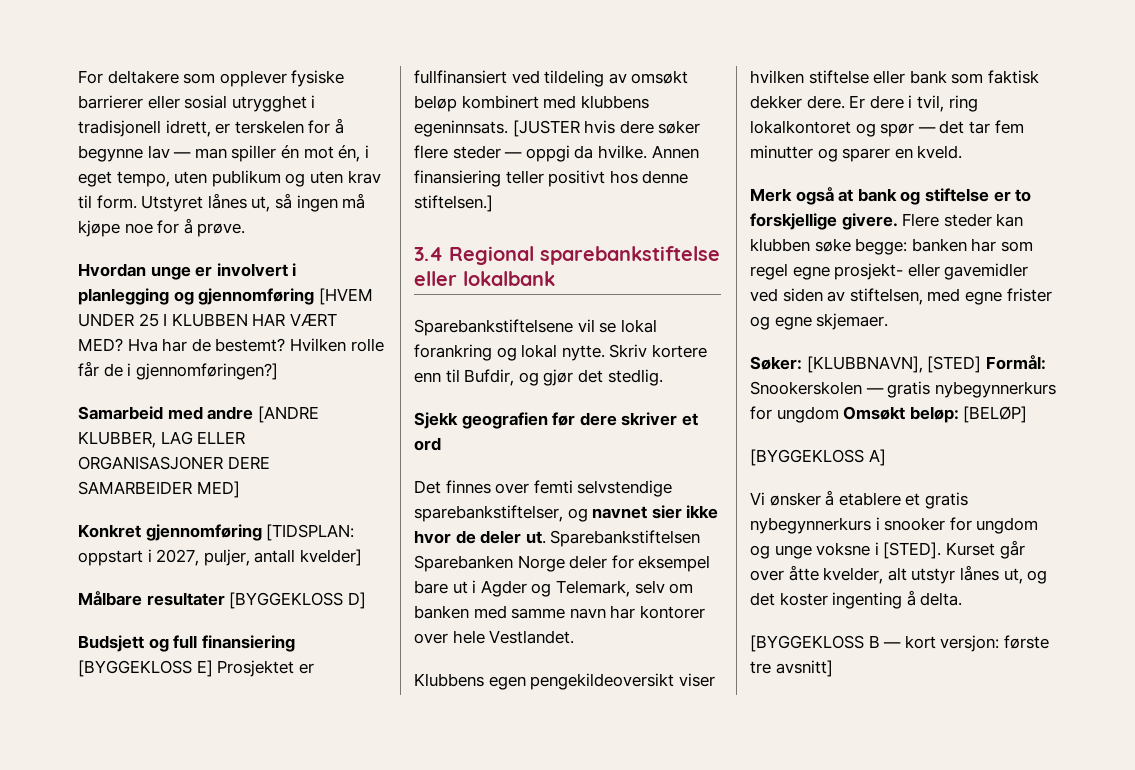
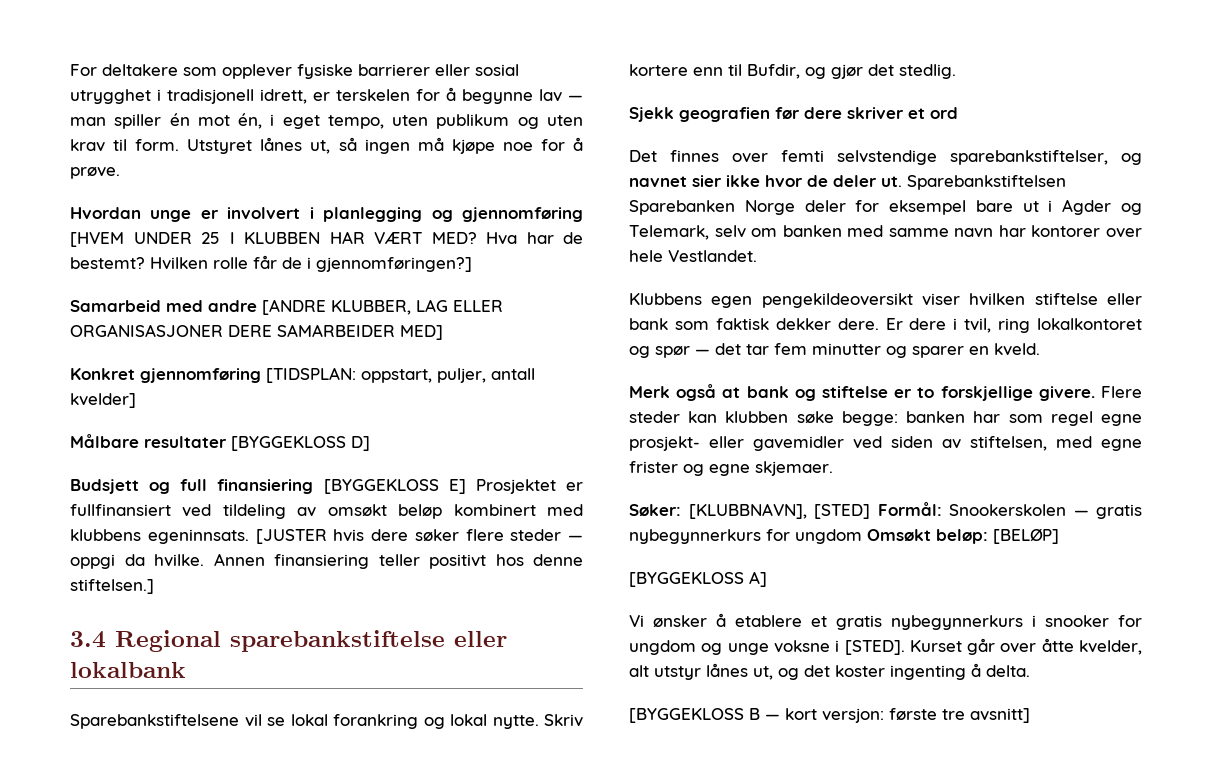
- Konkret gjennomføring [TIDSPLAN: oppstart i 2027, puljer, antall kvelder]
+ Konkret gjennomføring [TIDSPLAN: oppstart, puljer, antall kvelder]

